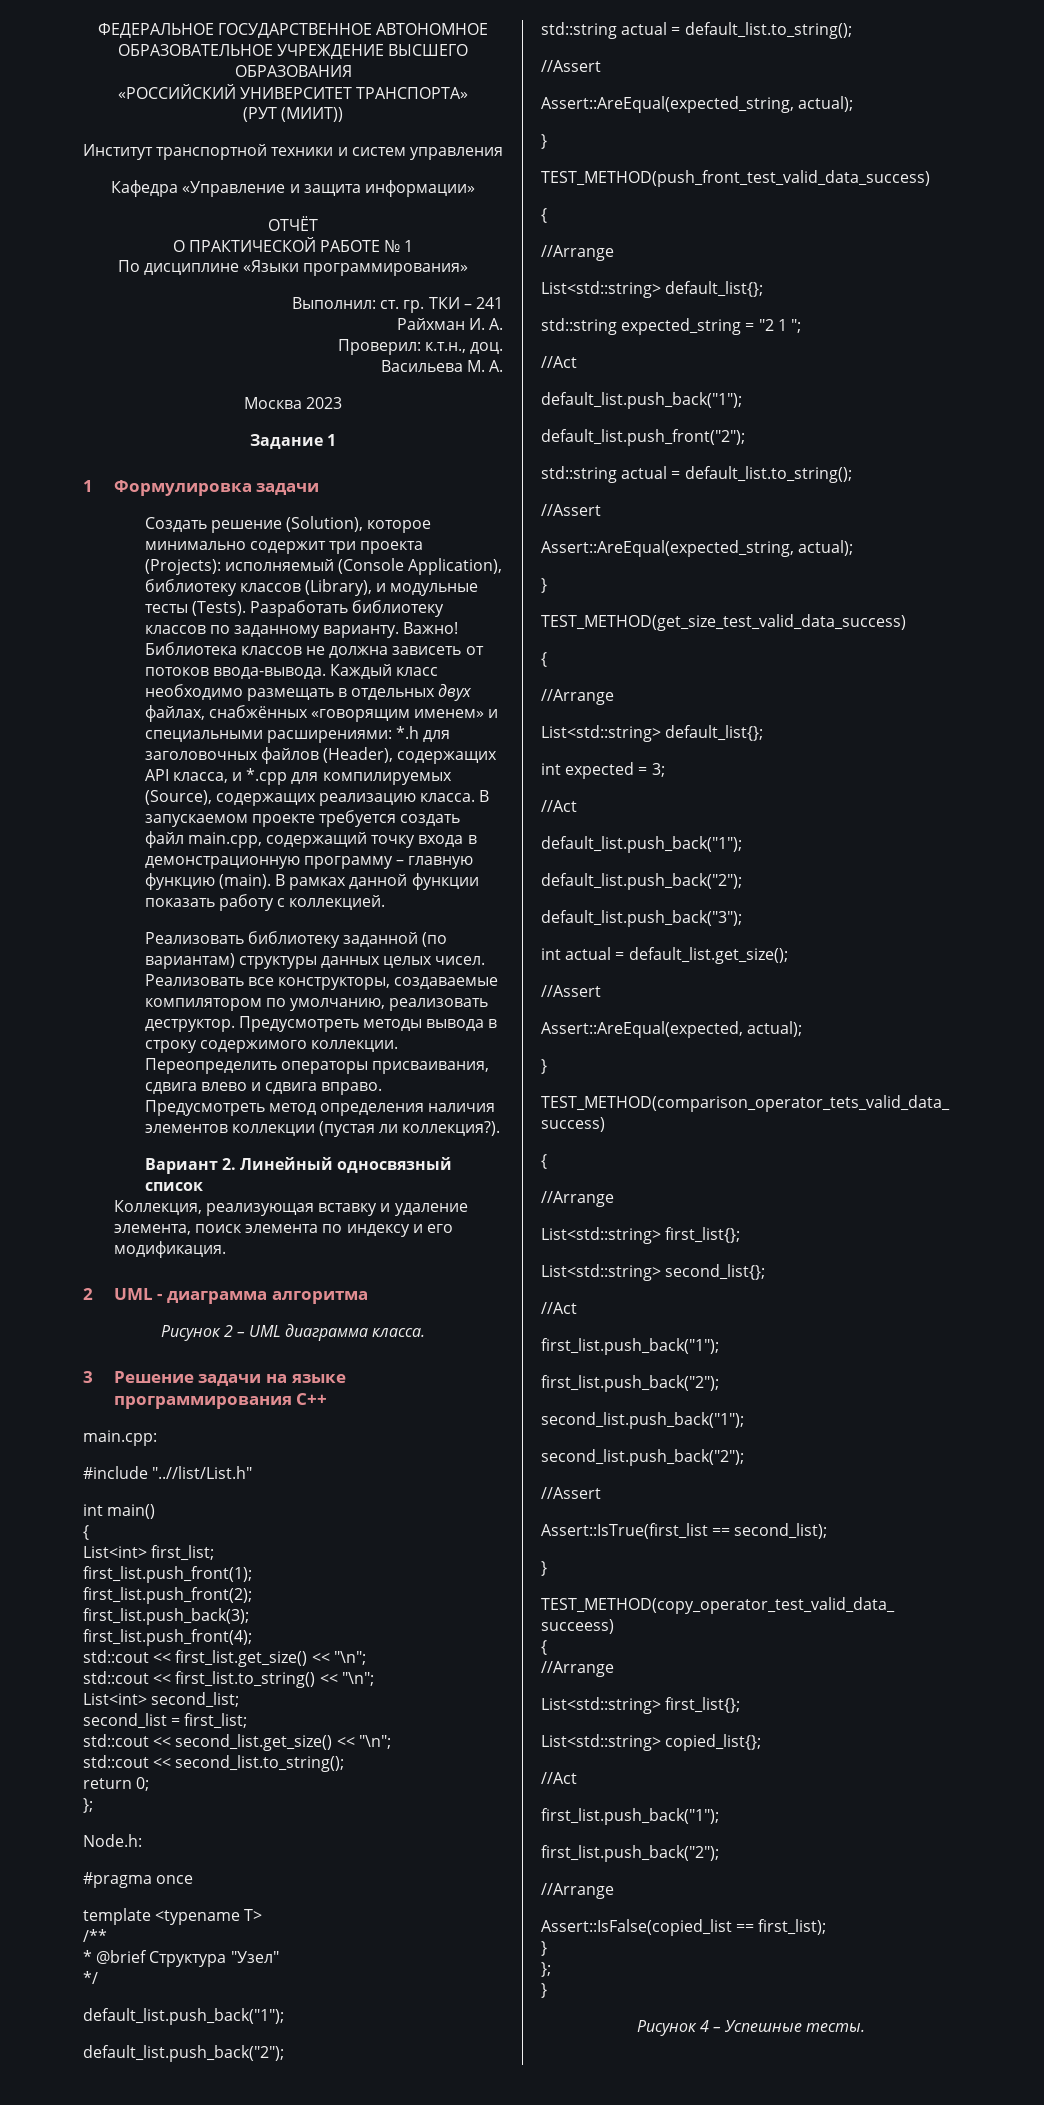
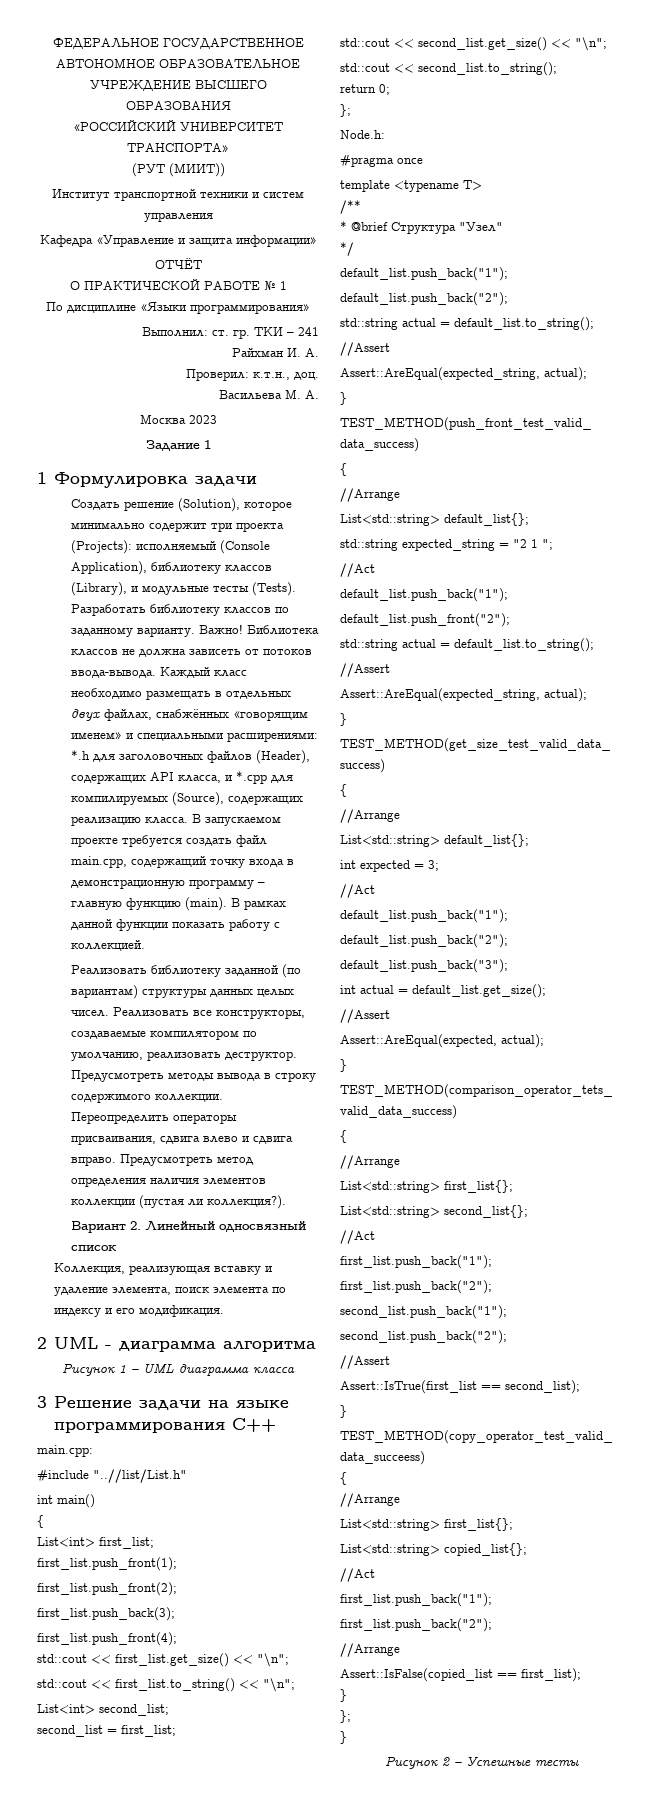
- Рисунок 2 – UML диаграмма класса.
+ Рисунок 1 – UML диаграмма класса
- Рисунок 4 – Успешные тесты.
+ Рисунок 2 – Успешные тесты

